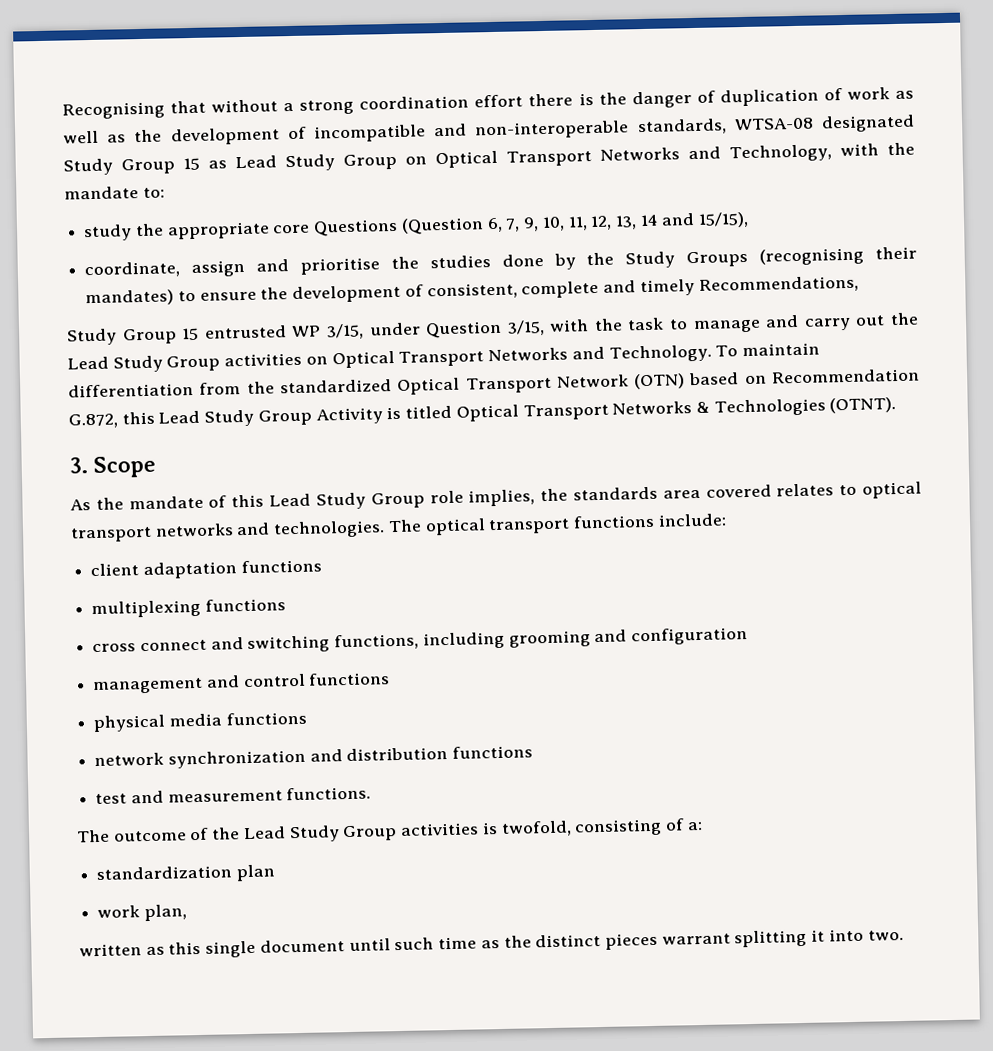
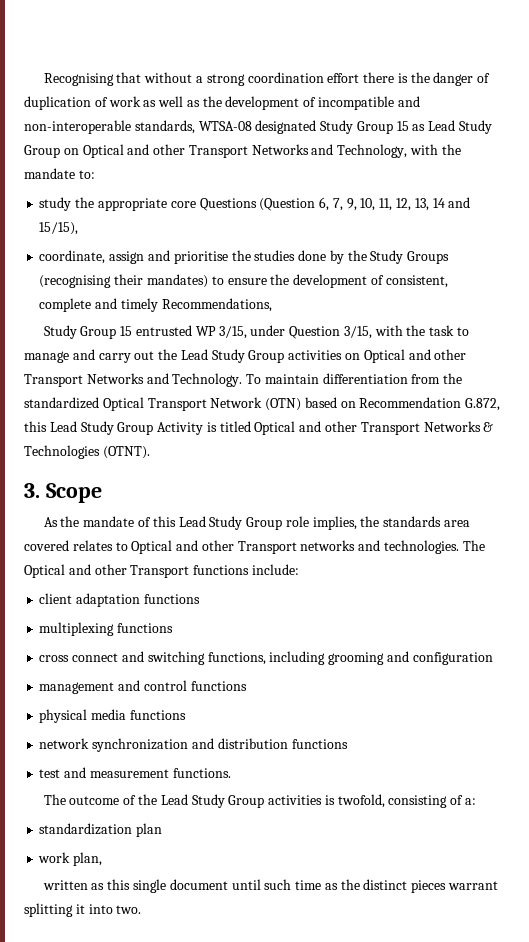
- Recognising that without a strong coordination effort there is the danger of duplication of work as well as the development of incompatible and non-interoperable standards, WTSA-08 designated Study Group 15 as Lead Study Group on Optical Transport Networks and Technology, with the mandate to:
+ Recognising that without a strong coordination effort there is the danger of duplication of work as well as the development of incompatible and non-interoperable standards, WTSA-08 designated Study Group 15 as Lead Study Group on Optical and other Transport Networks and Technology, with the mandate to:
- Study Group 15 entrusted WP 3/15, under Question 3/15, with the task to manage and carry out the Lead Study Group activities on Optical Transport Networks and Technology.
+ Study Group 15 entrusted WP 3/15, under Question 3/15, with the task to manage and carry out the Lead Study Group activities on Optical and other Transport Networks and Technology.
- To maintain differentiation from the standardized Optical Transport Network (OTN) based on Recommendation G.872, this Lead Study Group Activity is titled Optical Transport Networks & Technologies (OTNT).
+ To maintain differentiation from the standardized Optical Transport Network (OTN) based on Recommendation G.872, this Lead Study Group Activity is titled Optical and other Transport Networks & Technologies (OTNT).
- As the mandate of this Lead Study Group role implies, the standards area covered relates to optical transport networks and technologies. The optical transport functions include:
+ As the mandate of this Lead Study Group role implies, the standards area covered relates to Optical and other Transport networks and technologies. The Optical and other Transport functions include:

